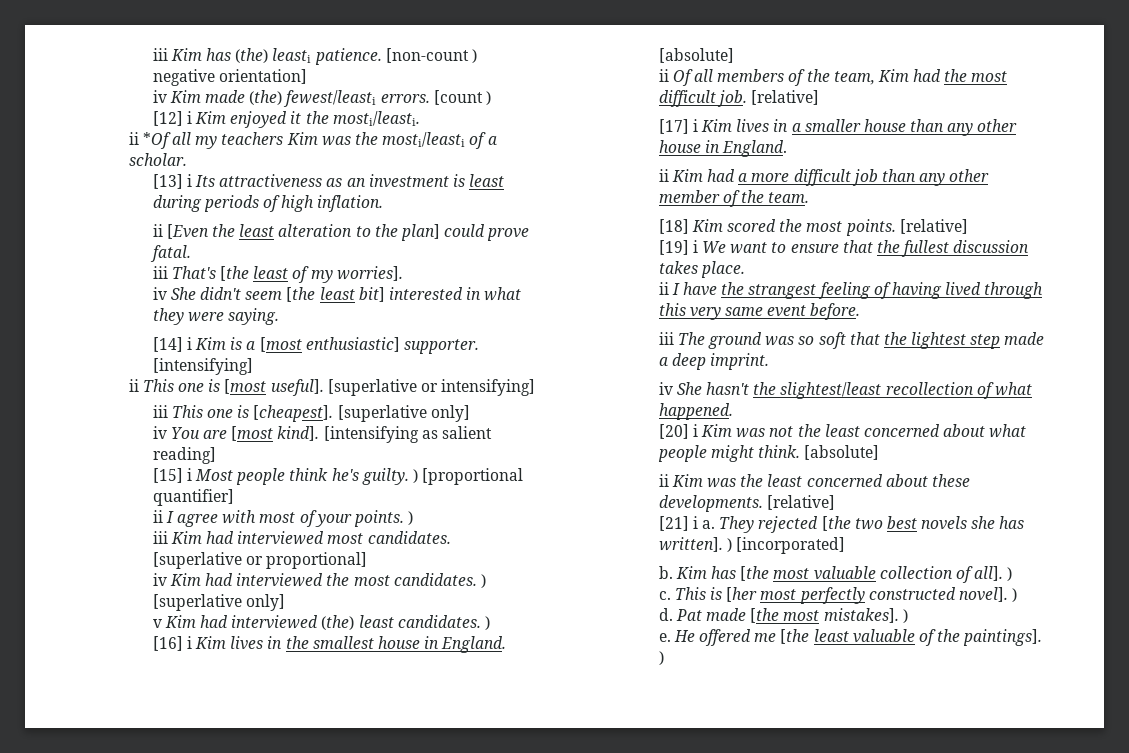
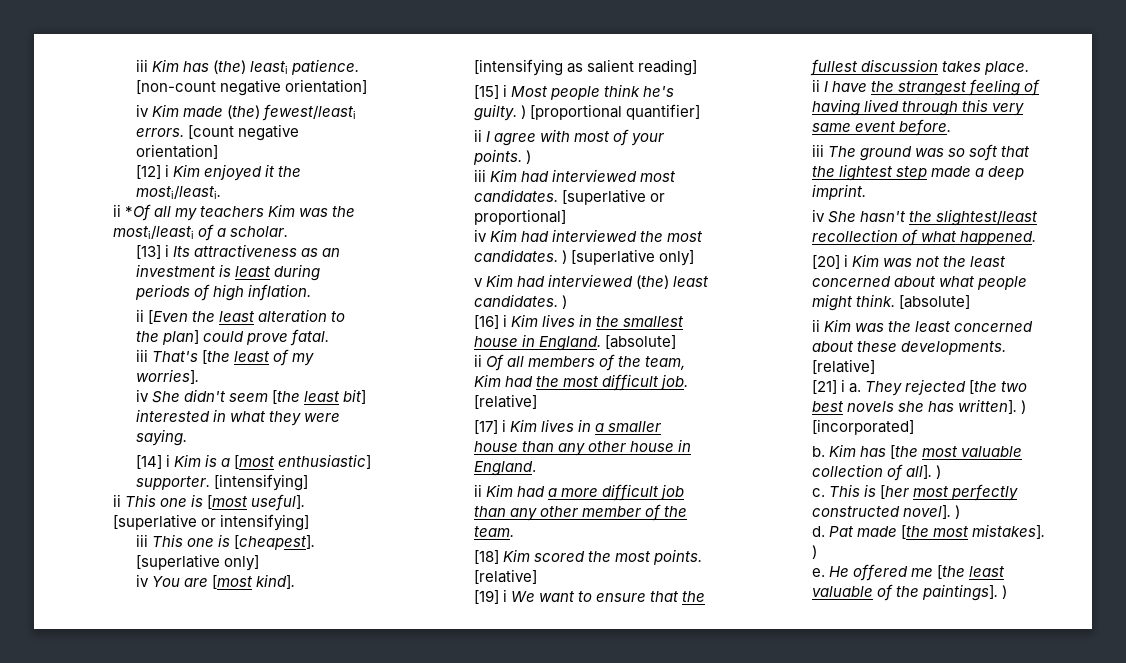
- [non-count ) negative orientation]
+ [non-count negative orientation]
- [count )
+ [count negative orientation]

